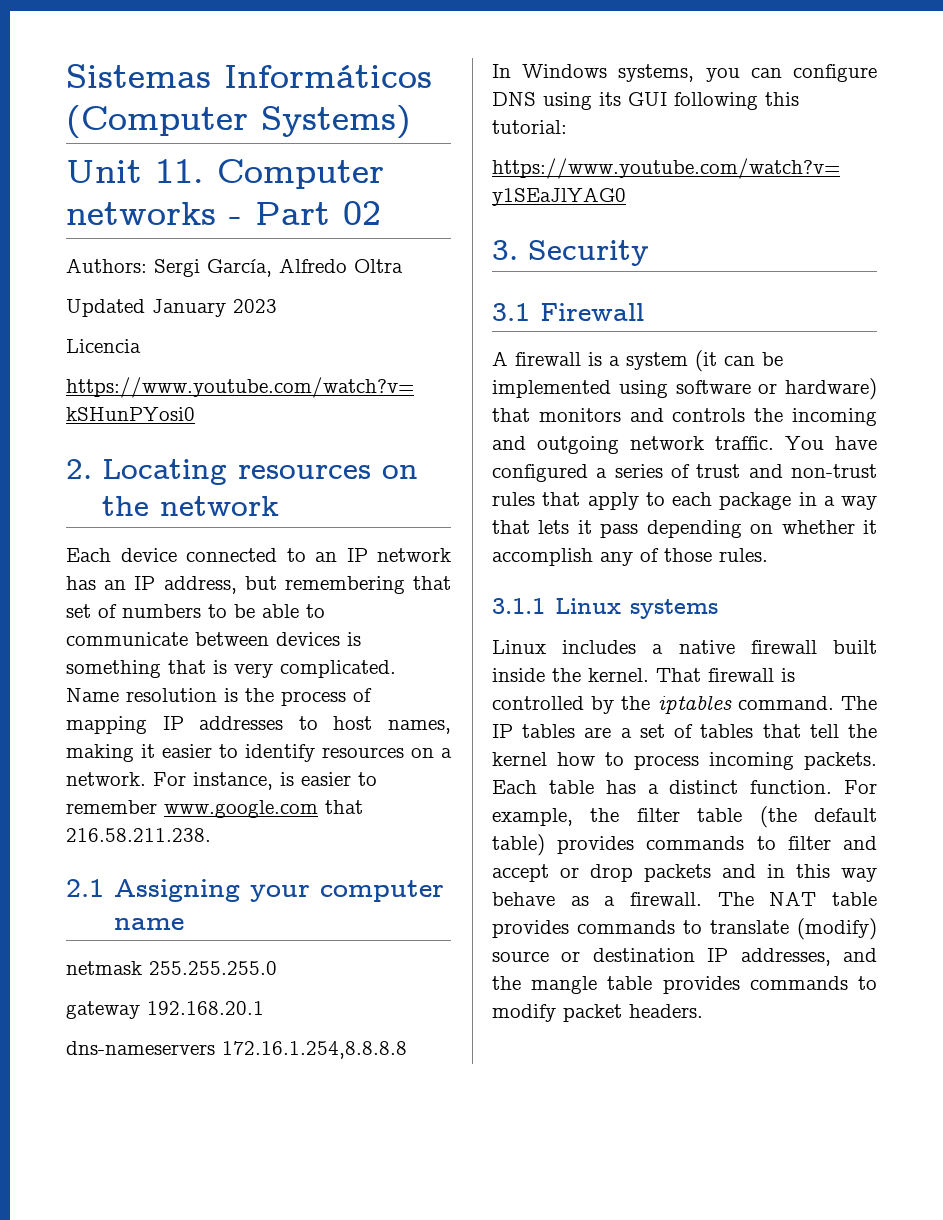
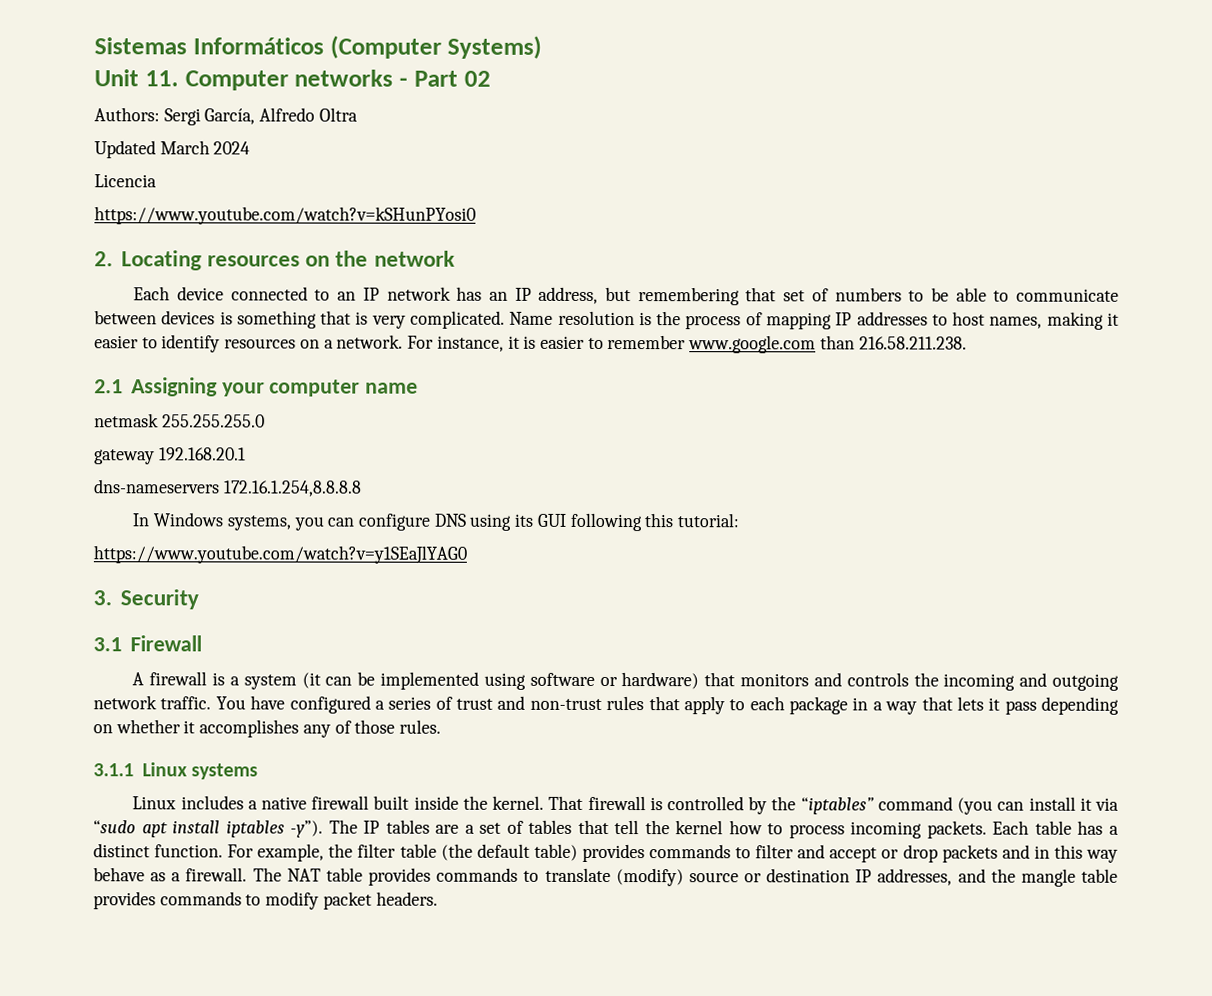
- Updated January 2023
+ Updated March 2024
- For instance, is easier to remember www.google.com that 216.58.211.238.
+ For instance, it is easier to remember www.google.com than 216.58.211.238.
- You have configured a series of trust and non-trust rules that apply to each package in a way that lets it pass depending on whether it accomplish any of those rules.
+ You have configured a series of trust and non-trust rules that apply to each package in a way that lets it pass depending on whether it accomplishes any of those rules.
- That firewall is controlled by the iptables command.
+ That firewall is controlled by the “iptables” command (you can install it via “sudo apt install iptables -y”).

